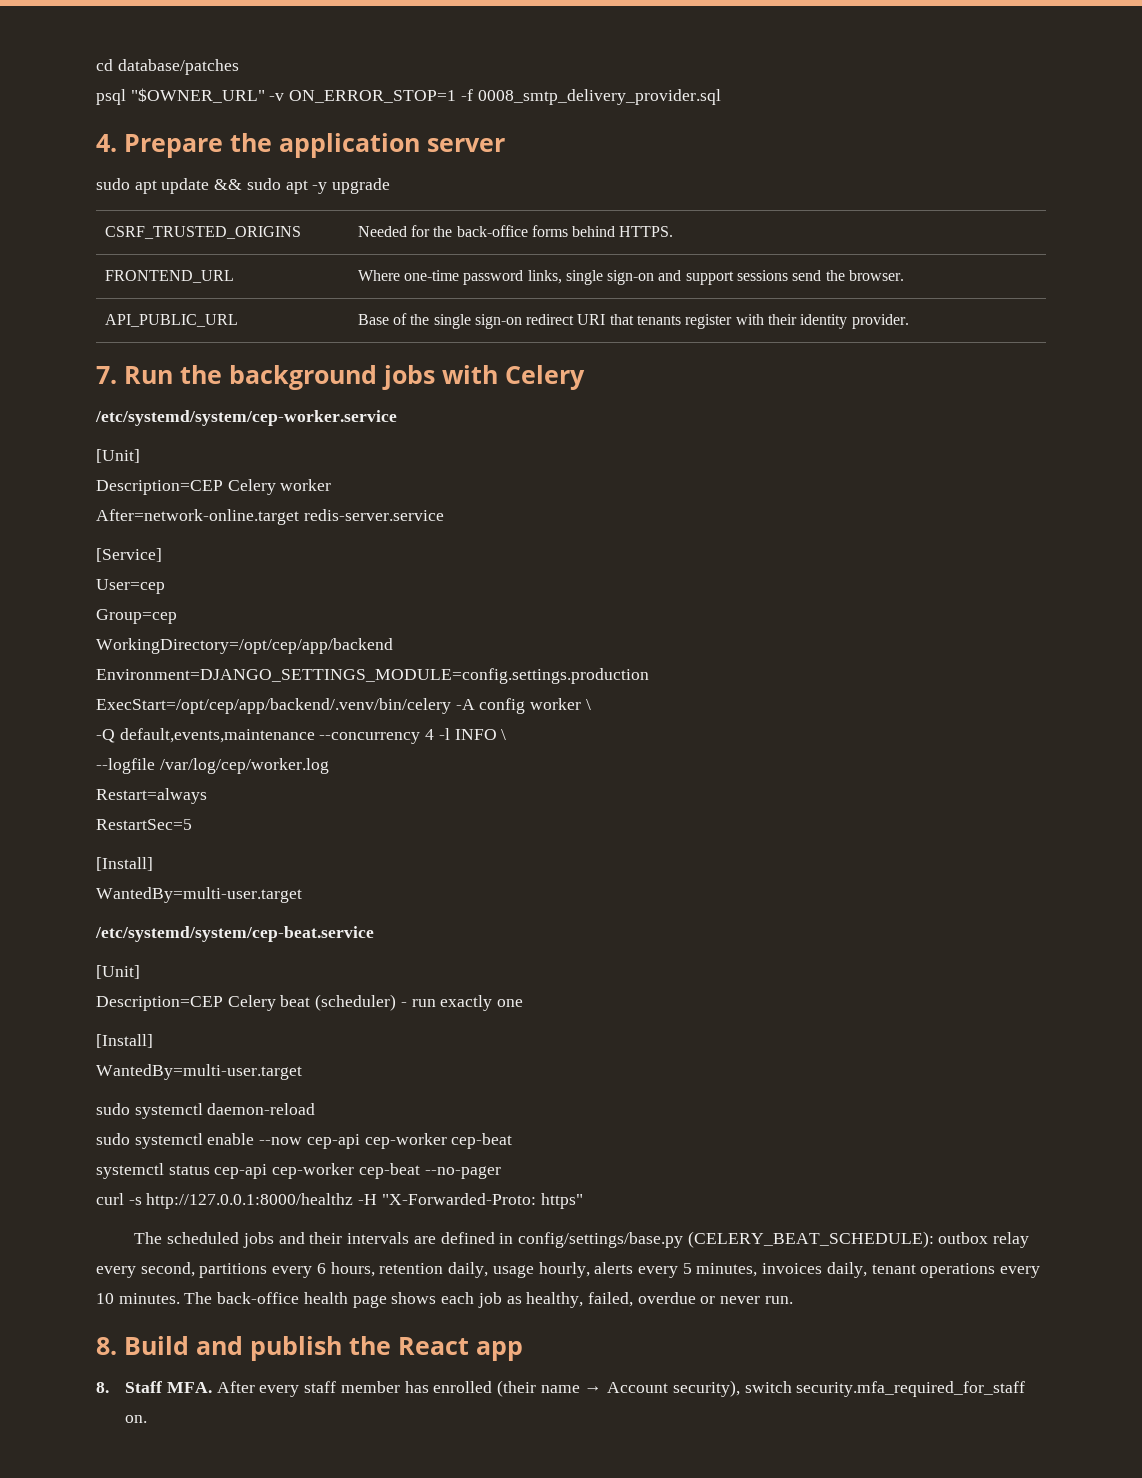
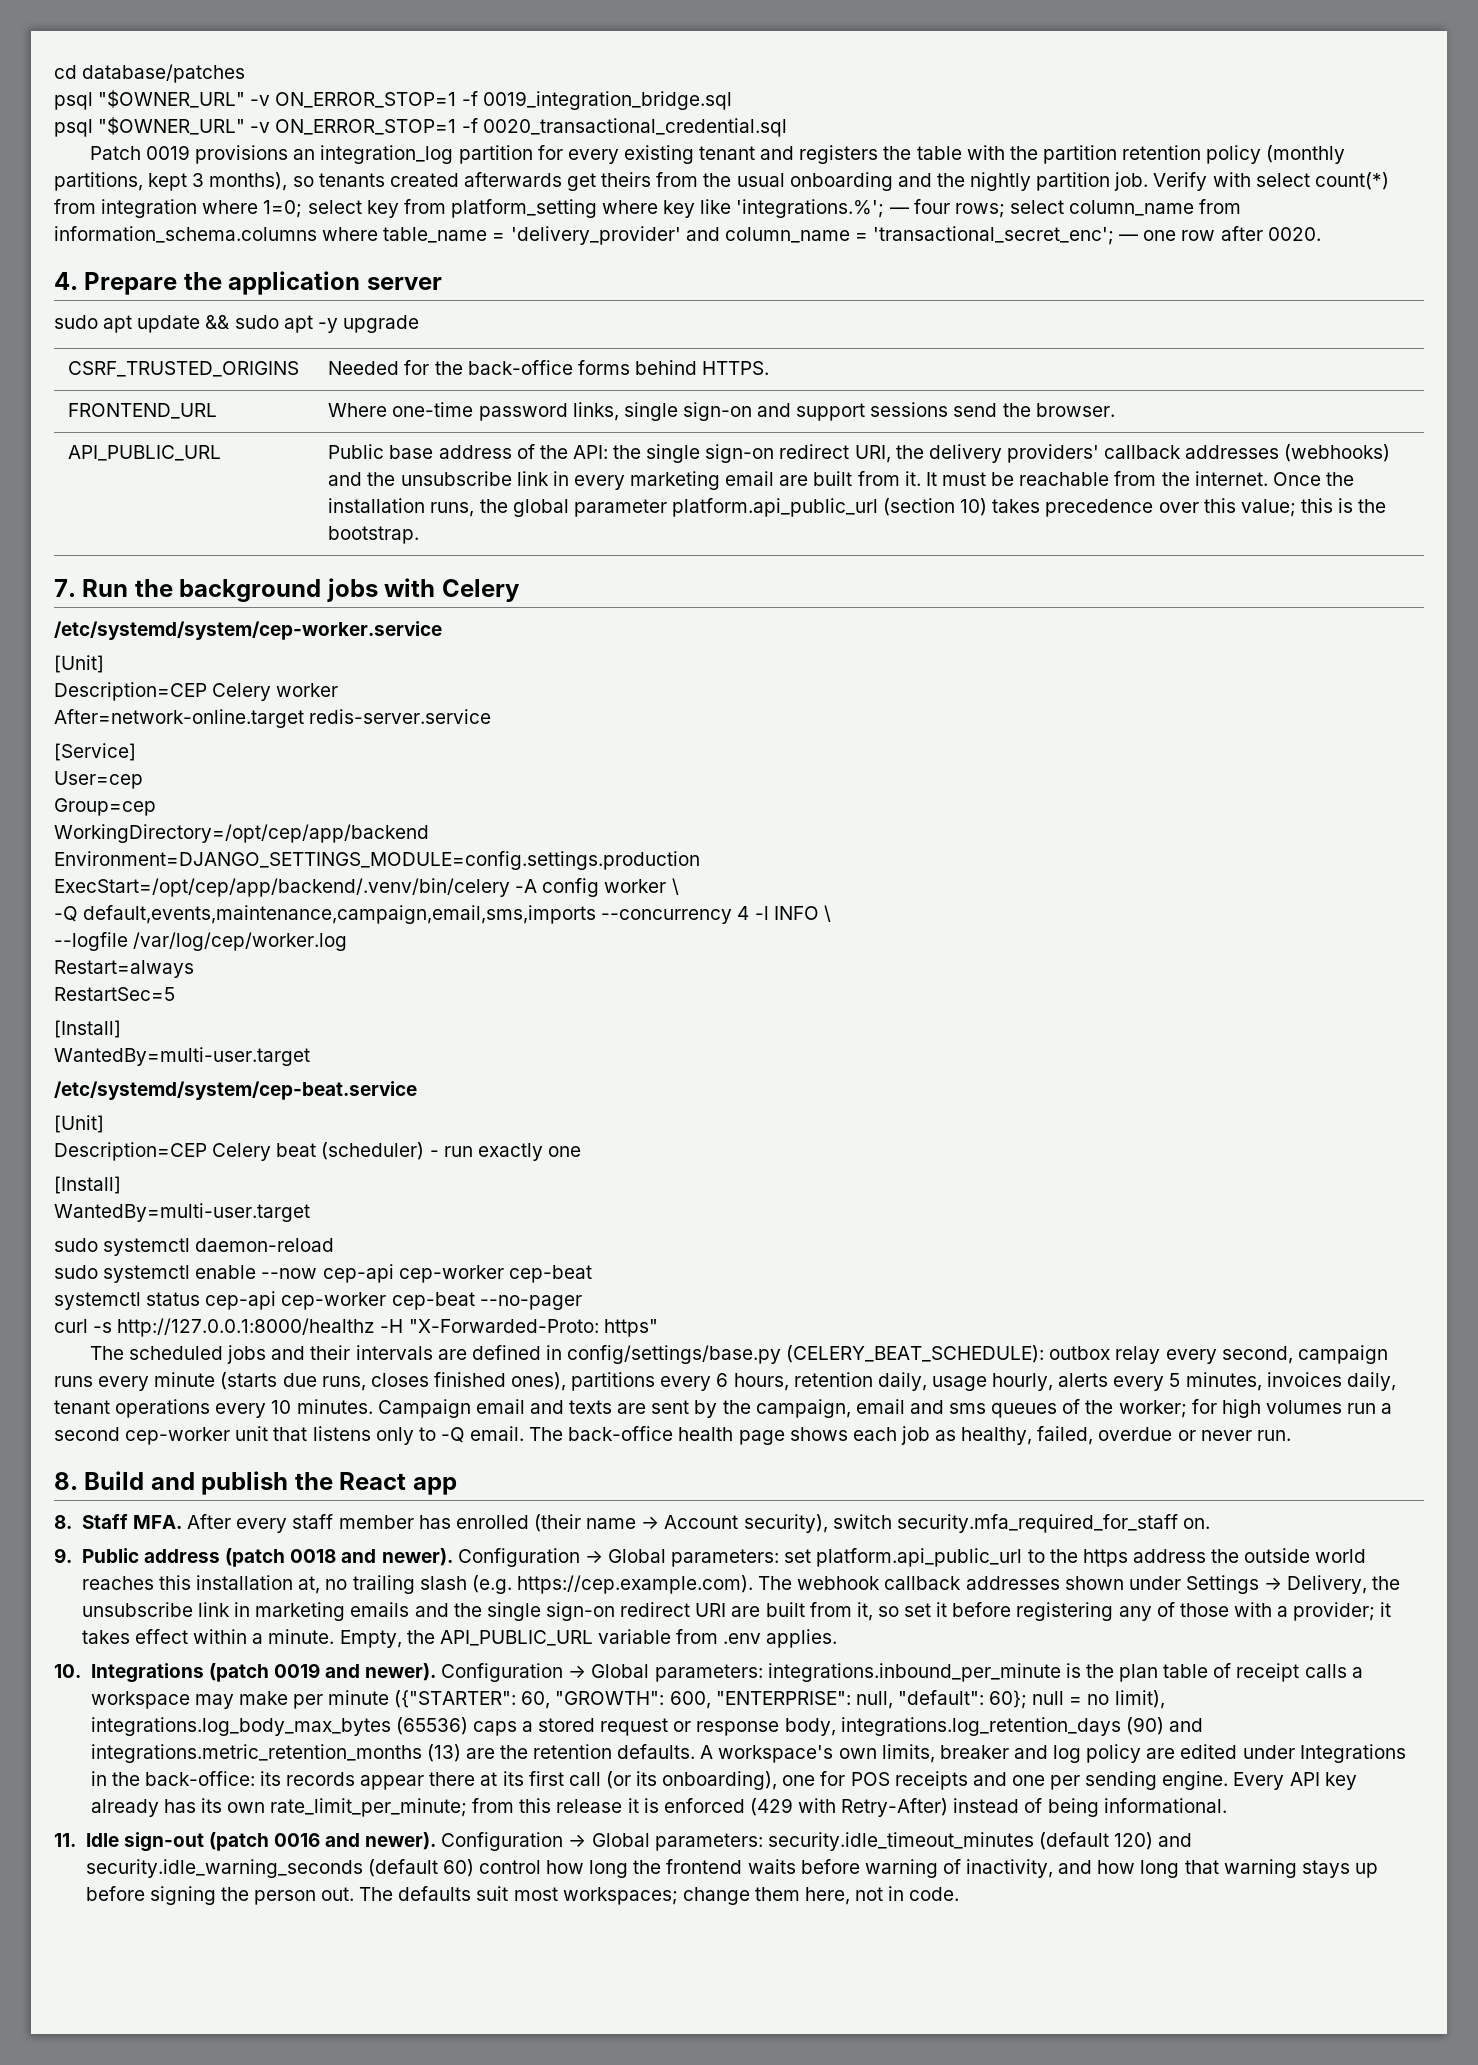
- psql "$OWNER_URL" -v ON_ERROR_STOP=1 -f 0008_smtp_delivery_provider.sql
+ psql "$OWNER_URL" -v ON_ERROR_STOP=1 -f 0019_integration_bridge.sql
+ psql "$OWNER_URL" -v ON_ERROR_STOP=1 -f 0020_transactional_credential.sql
+ Patch 0019 provisions an integration_log partition for every existing tenant and registers the table with the partition retention policy (monthly partitions, kept 3 months), so tenants created afterwards get theirs from the usual onboarding and the nightly partition job. Verify with select count(*) from integration where 1=0; select key from platform_setting where key like 'integrations.%'; — four rows; select column_name from information_schema.columns where table_name = 'delivery_provider' and column_name = 'transactional_secret_enc'; — one row after 0020.
- Base of the single sign-on redirect URI that tenants register with their identity provider.
+ Public base address of the API: the single sign-on redirect URI, the delivery providers' callback addresses (webhooks) and the unsubscribe link in every marketing email are built from it. It must be reachable from the internet. Once the installation runs, the global parameter platform.api_public_url (section 10) takes precedence over this value; this is the bootstrap.
- -Q default,events,maintenance --concurrency 4 -l INFO \
+ -Q default,events,maintenance,campaign,email,sms,imports --concurrency 4 -l INFO \
- The scheduled jobs and their intervals are defined in config/settings/base.py (CELERY_BEAT_SCHEDULE): outbox relay every second, partitions every 6 hours, retention daily, usage hourly, alerts every 5 minutes, invoices daily, tenant operations every 10 minutes.
+ The scheduled jobs and their intervals are defined in config/settings/base.py (CELERY_BEAT_SCHEDULE): outbox relay every second, campaign runs every minute (starts due runs, closes finished ones), partitions every 6 hours, retention daily, usage hourly, alerts every 5 minutes, invoices daily, tenant operations every 10 minutes.
+ Campaign email and texts are sent by the campaign, email and sms queues of the worker; for high volumes run a second cep-worker unit that listens only to -Q email.
+ 9. Public address (patch 0018 and newer). Configuration → Global parameters: set platform.api_public_url to the https address the outside world reaches this installation at, no trailing slash (e.g. https://cep.example.com). The webhook callback addresses shown under Settings → Delivery, the unsubscribe link in marketing emails and the single sign-on redirect URI are built from it, so set it before registering any of those with a provider; it takes effect within a minute. Empty, the API_PUBLIC_URL variable from .env applies.
+ 10. Integrations (patch 0019 and newer). Configuration → Global parameters: integrations.inbound_per_minute is the plan table of receipt calls a workspace may make per minute ({"STARTER": 60, "GROWTH": 600, "ENTERPRISE": null, "default": 60}; null = no limit), integrations.log_body_max_bytes (65536) caps a stored request or response body, integrations.log_retention_days (90) and integrations.metric_retention_months (13) are the retention defaults. A workspace's own limits, breaker and log policy are edited under Integrations in the back-office: its records appear there at its first call (or its onboarding), one for POS receipts and one per sending engine. Every API key already has its own rate_limit_per_minute; from this release it is enforced (429 with Retry-After) instead of being informational.
+ 11. Idle sign-out (patch 0016 and newer). Configuration → Global parameters: security.idle_timeout_minutes (default 120) and security.idle_warning_seconds (default 60) control how long the frontend waits before warning of inactivity, and how long that warning stays up before signing the person out. The defaults suit most workspaces; change them here, not in code.

